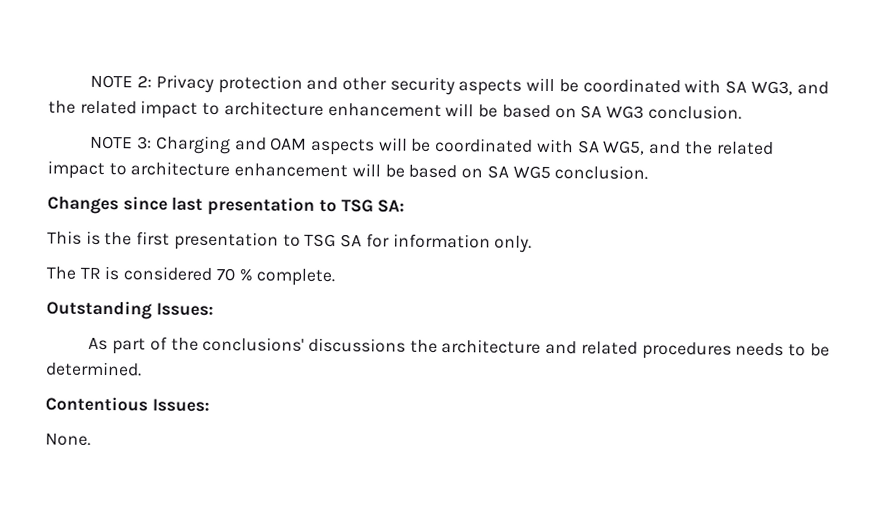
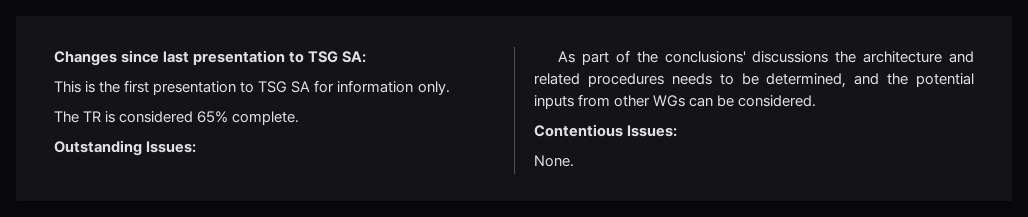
- NOTE 2: Privacy protection and other security aspects will be coordinated with SA WG3, and the related impact to architecture enhancement will be based on SA WG3 conclusion.
- NOTE 3: Charging and OAM aspects will be coordinated with SA WG5, and the related impact to architecture enhancement will be based on SA WG5 conclusion.
- The TR is considered 70 % complete.
+ The TR is considered 65% complete.
- As part of the conclusions' discussions the architecture and related procedures needs to be determined.
+ As part of the conclusions' discussions the architecture and related procedures needs to be determined, and the potential inputs from other WGs can be considered.

